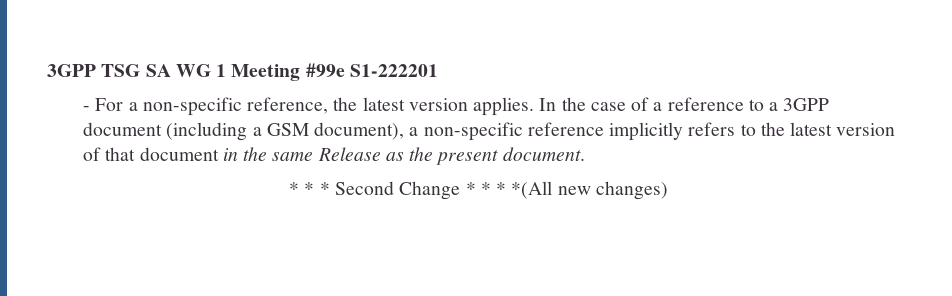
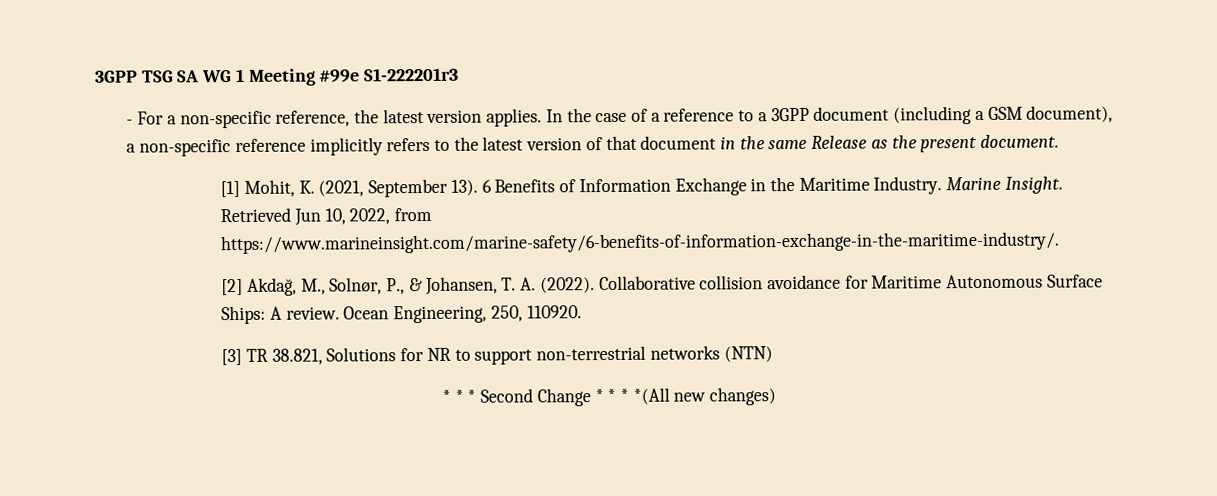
- 3GPP TSG SA WG 1 Meeting #99e S1-222201
+ 3GPP TSG SA WG 1 Meeting #99e S1-222201r3
+ [1] Mohit, K. (2021, September 13). 6 Benefits of Information Exchange in the Maritime Industry. Marine Insight. Retrieved Jun 10, 2022, from https://www.marineinsight.com/marine-safety/6-benefits-of-information-exchange-in-the-maritime-industry/.
+ [2] Akdağ, M., Solnør, P., & Johansen, T. A. (2022). Collaborative collision avoidance for Maritime Autonomous Surface Ships: A review. Ocean Engineering, 250, 110920.
+ [3] TR 38.821, Solutions for NR to support non-terrestrial networks (NTN)

